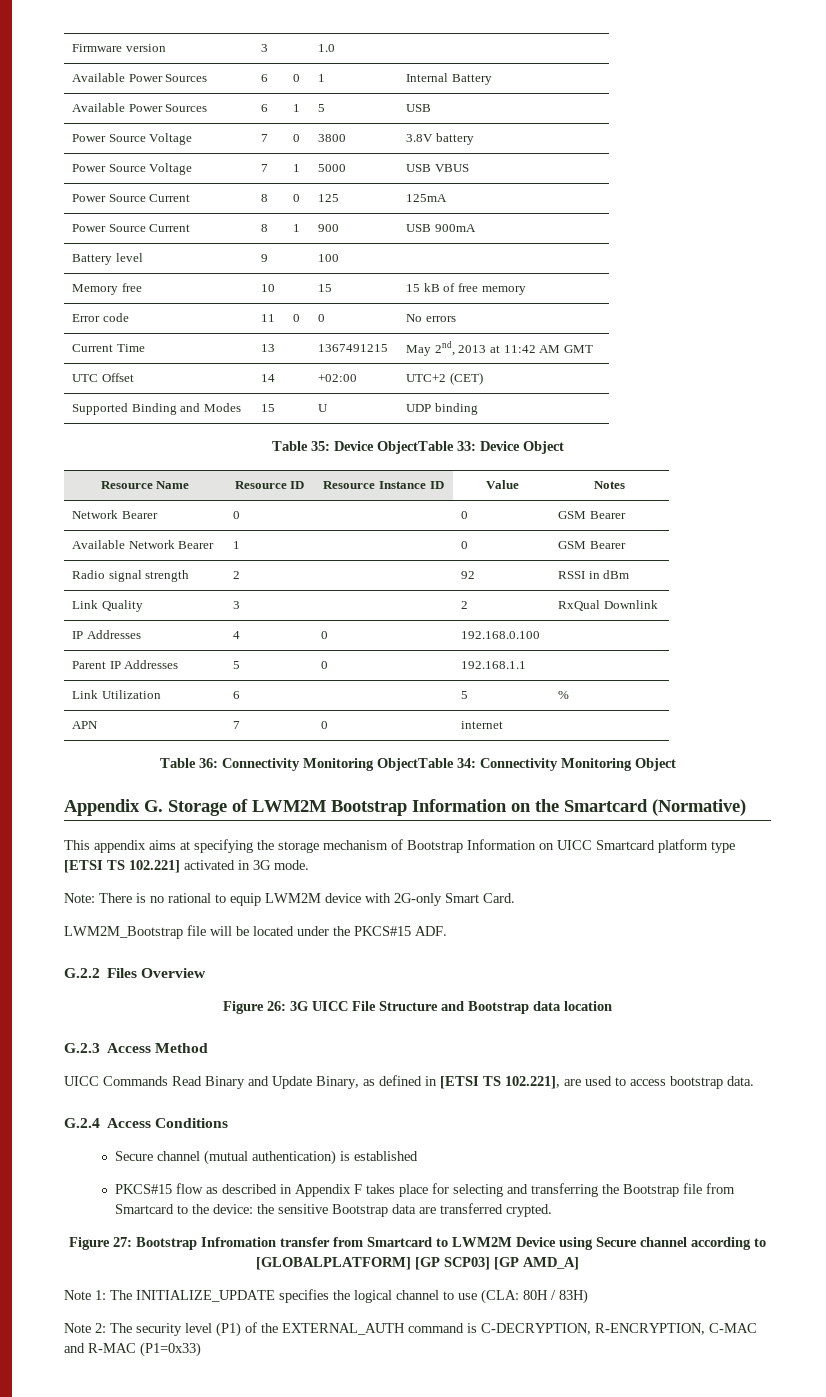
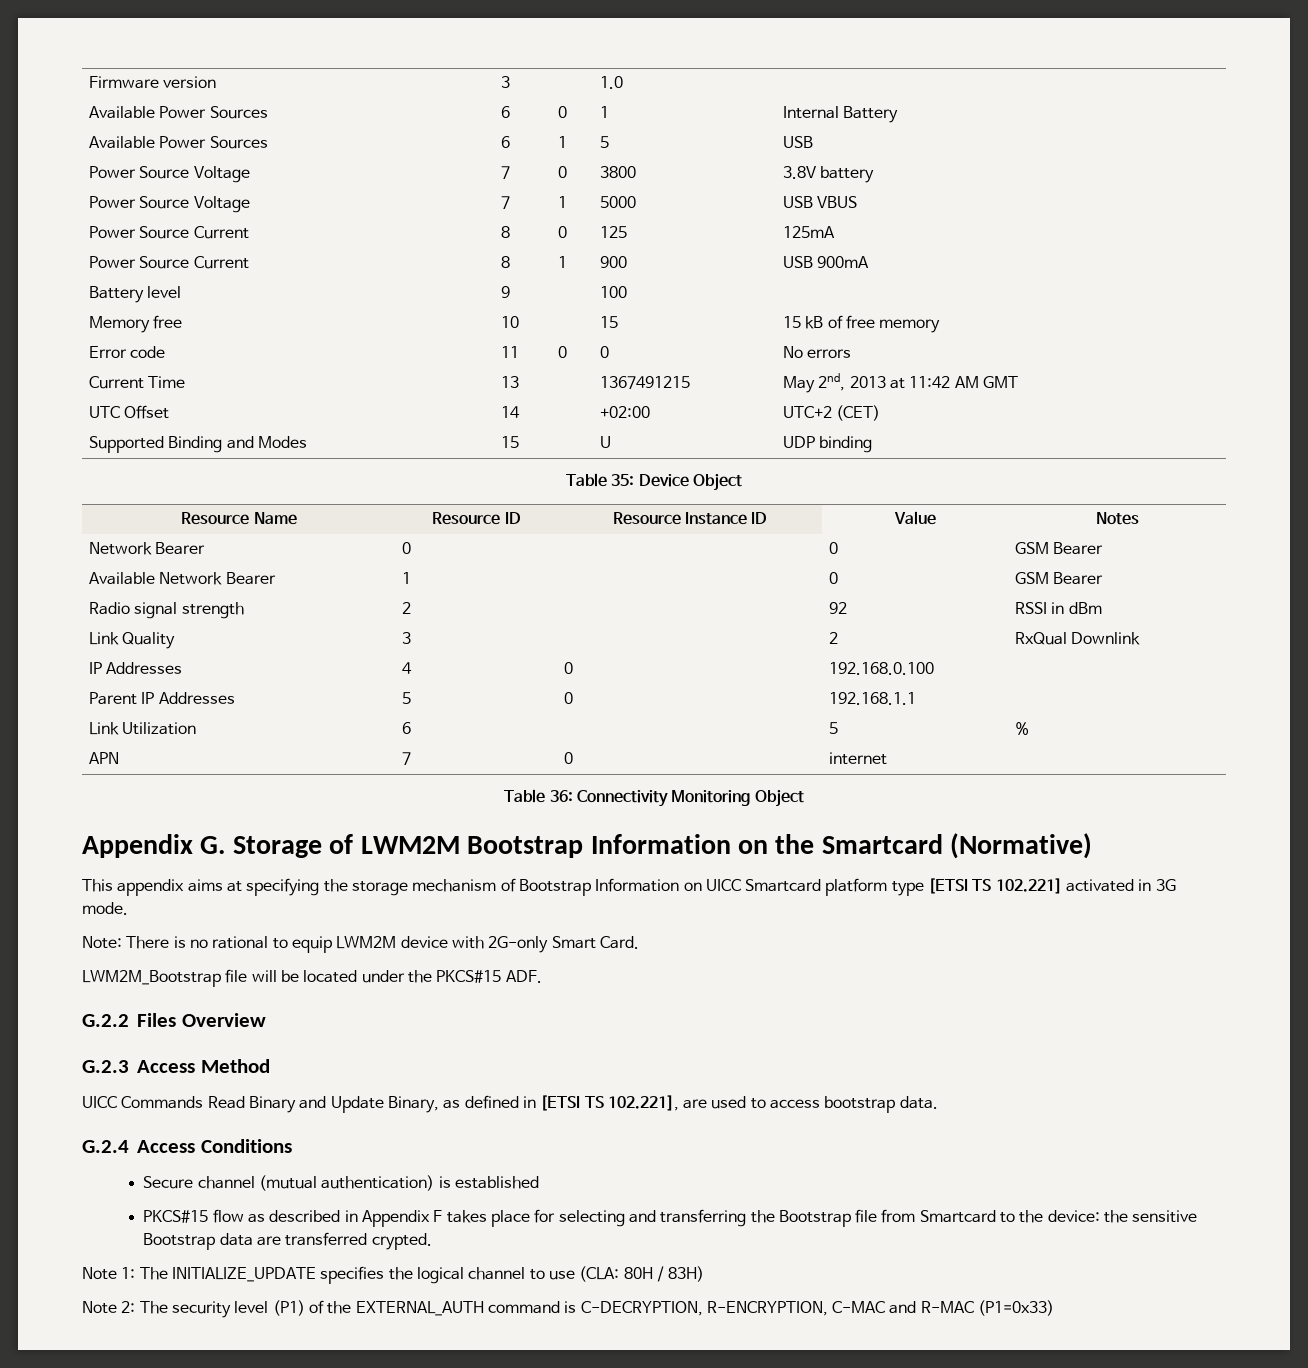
- Table 35: Device ObjectTable 33: Device Object
+ Table 35: Device Object
- Table 36: Connectivity Monitoring ObjectTable 34: Connectivity Monitoring Object
+ Table 36: Connectivity Monitoring Object
- Figure 26: 3G UICC File Structure and Bootstrap data location
- Figure 27: Bootstrap Infromation transfer from Smartcard to LWM2M Device using Secure channel according to [GLOBALPLATFORM] [GP SCP03] [GP AMD_A]

